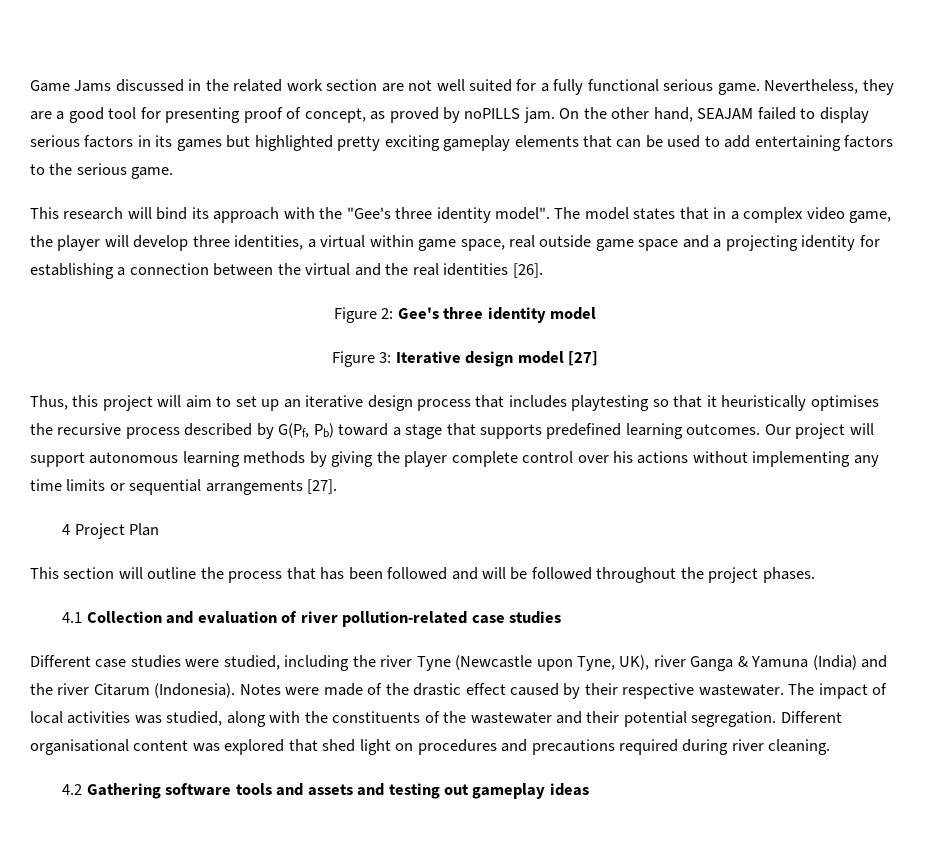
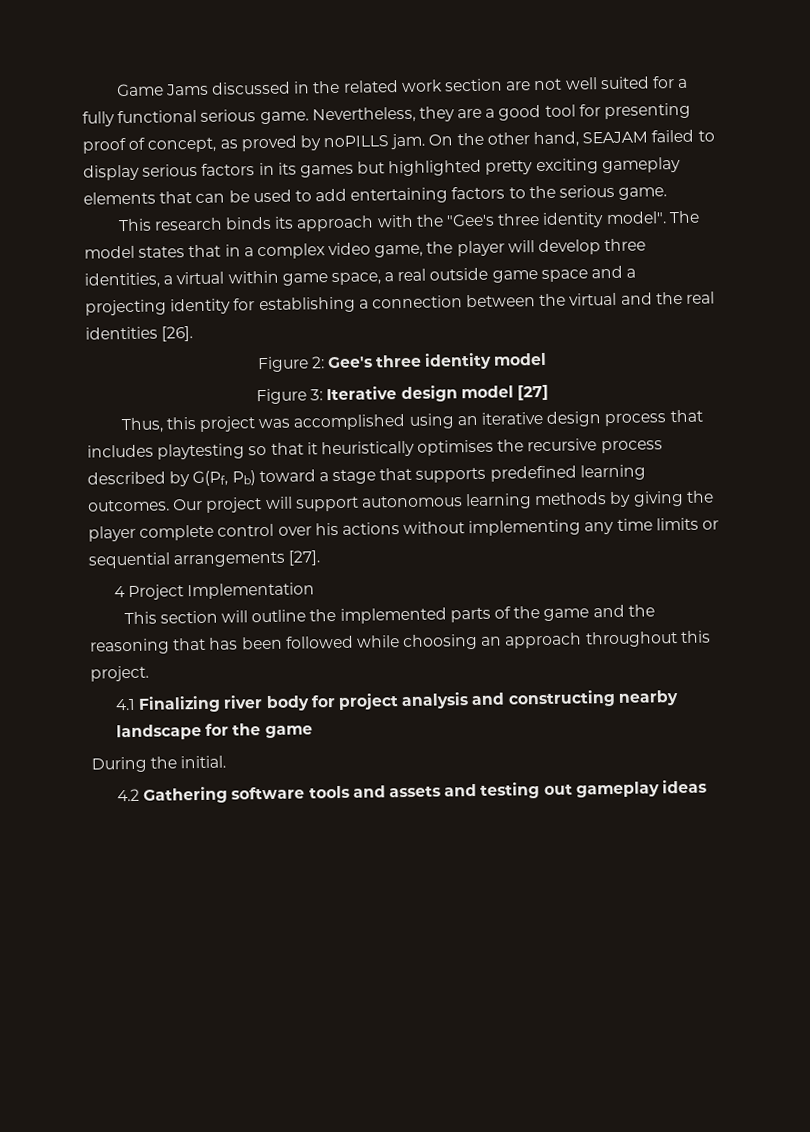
- This research will bind its approach with the "Gee's three identity model".
+ This research binds its approach with the "Gee's three identity model".
- The model states that in a complex video game, the player will develop three identities, a virtual within game space, real outside game space and a projecting identity for establishing a connection between the virtual and the real identities [26].
+ The model states that in a complex video game, the player will develop three identities, a virtual within game space, a real outside game space and a projecting identity for establishing a connection between the virtual and the real identities [26].
- Thus, this project will aim to set up an iterative design process that includes playtesting so that it heuristically optimises the recursive process described by G(Pf, Pb) toward a stage that supports predefined learning outcomes.
+ Thus, this project was accomplished using an iterative design process that includes playtesting so that it heuristically optimises the recursive process described by G(Pf, Pb) toward a stage that supports predefined learning outcomes.
- 4 Project Plan
+ 4 Project Implementation
- This section will outline the process that has been followed and will be followed throughout the project phases.
- 4.1 Collection and evaluation of river pollution-related case studies
- Different case studies were studied, including the river Tyne (Newcastle upon Tyne, UK), river Ganga & Yamuna (India) and the river Citarum (Indonesia). Notes were made of the drastic effect caused by their respective wastewater. The impact of local activities was studied, along with the constituents of the wastewater and their potential segregation. Different organisational content was explored that shed light on procedures and precautions required during river cleaning.
+ This section will outline the implemented parts of the game and the reasoning that has been followed while choosing an approach throughout this project.
+ 4.1 Finalizing river body for project analysis and constructing nearby landscape for the game
+ During the initial.

